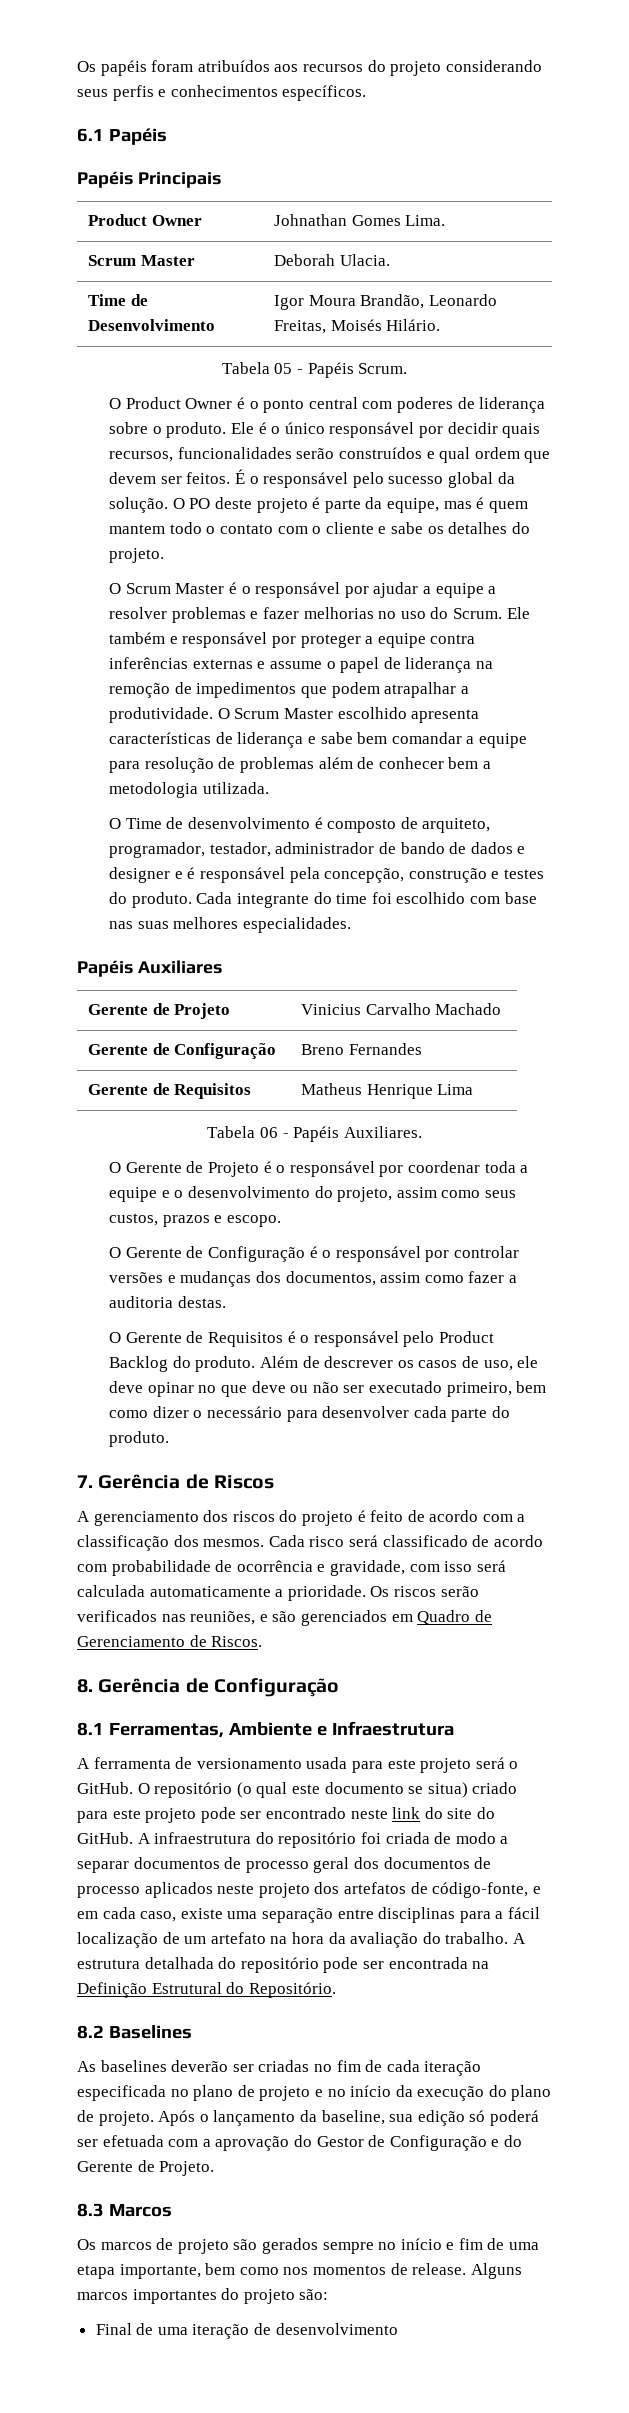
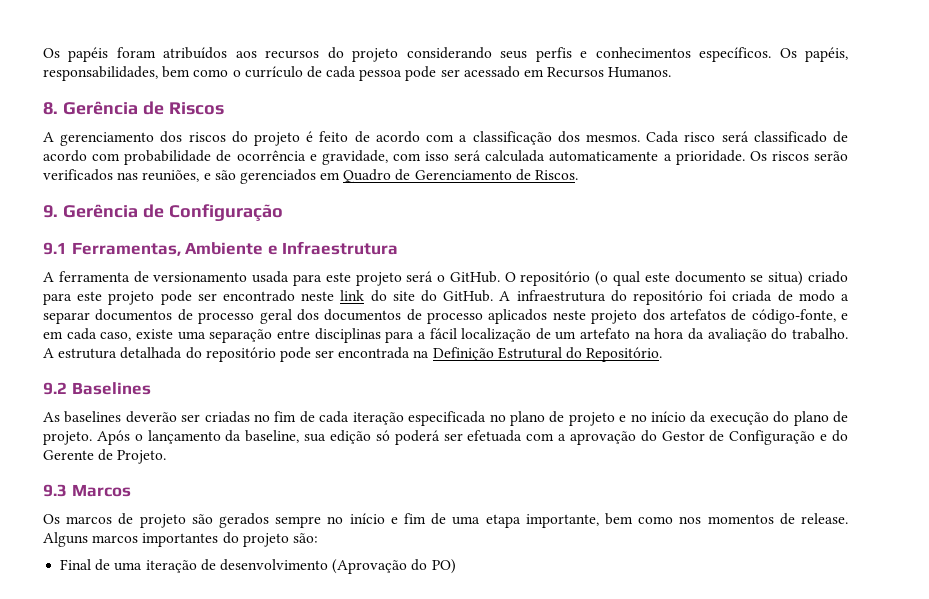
- Os papéis foram atribuídos aos recursos do projeto considerando seus perfis e conhecimentos específicos.
- 6.1 Papéis
- Papéis Principais
- Product Owner | Johnathan Gomes Lima.
- Scrum Master | Deborah Ulacia.
- Time de Desenvolvimento | Igor Moura Brandão, Leonardo Freitas, Moisés Hilário.
- Tabela 05 - Papéis Scrum.
- O Product Owner é o ponto central com poderes de liderança sobre o produto. Ele é o único responsável por decidir quais recursos, funcionalidades serão construídos e qual ordem que devem ser feitos. É o responsável pelo sucesso global da solução. O PO deste projeto é parte da equipe, mas é quem mantem todo o contato com o cliente e sabe os detalhes do projeto.
- O Scrum Master é o responsável por ajudar a equipe a resolver problemas e fazer melhorias no uso do Scrum. Ele também e responsável por proteger a equipe contra inferências externas e assume o papel de liderança na remoção de impedimentos que podem atrapalhar a produtividade. O Scrum Master escolhido apresenta características de liderança e sabe bem comandar a equipe para resolução de problemas além de conhecer bem a metodologia utilizada.
- O Time de desenvolvimento é composto de arquiteto, programador, testador, administrador de bando de dados e designer e é responsável pela concepção, construção e testes do produto. Cada integrante do time foi escolhido com base nas suas melhores especialidades.
- Papéis Auxiliares
- Gerente de Projeto | Vinicius Carvalho Machado
- Gerente de Configuração | Breno Fernandes
- Gerente de Requisitos | Matheus Henrique Lima
- Tabela 06 - Papéis Auxiliares.
- O Gerente de Projeto é o responsável por coordenar toda a equipe e o desenvolvimento do projeto, assim como seus custos, prazos e escopo.
- O Gerente de Configuração é o responsável por controlar versões e mudanças dos documentos, assim como fazer a auditoria destas.
- O Gerente de Requisitos é o responsável pelo Product Backlog do produto. Além de descrever os casos de uso, ele deve opinar no que deve ou não ser executado primeiro, bem como dizer o necessário para desenvolver cada parte do produto.
- 7. Gerência de Riscos
+ Os papéis foram atribuídos aos recursos do projeto considerando seus perfis e conhecimentos específicos. Os papéis, responsabilidades, bem como o currículo de cada pessoa pode ser acessado em Recursos Humanos.
+ 8. Gerência de Riscos
- 8. Gerência de Configuração
+ 9. Gerência de Configuração
- 8.1 Ferramentas, Ambiente e Infraestrutura
+ 9.1 Ferramentas, Ambiente e Infraestrutura
- 8.2 Baselines
+ 9.2 Baselines
- 8.3 Marcos
+ 9.3 Marcos
- Final de uma iteração de desenvolvimento
+ Final de uma iteração de desenvolvimento (Aprovação do PO)

